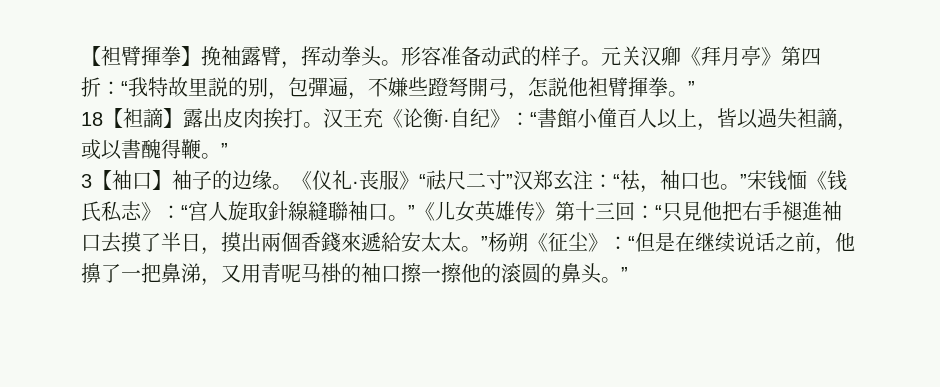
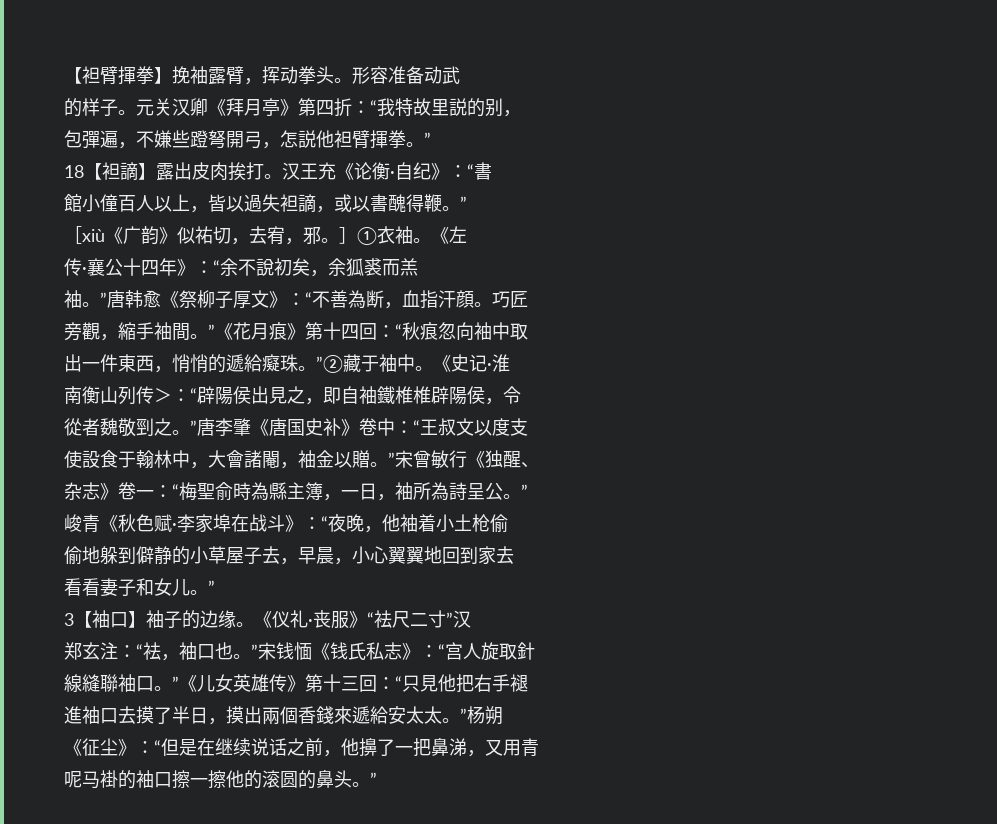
- 形容准备动武的样子。
+ 形容准备动武
+ 的样子。
- 元关汉卿《拜月亭》第四折：“我特故里説的别，包彈遍，不嫌些蹬弩開弓，怎説他袒臂揮拳。”
+ 元关汉卿《拜月亭》第四折：“我特故里説的别，
+ 包彈遍，不嫌些蹬弩開弓，怎説他袒臂揮拳。”
- 汉王充《论衡·自纪》：“書館小僮百人以上，皆以過失袒謫，或以書醜得鞭。”
+ 汉王充《论衡·自纪》：“書
+ 館小僮百人以上，皆以過失袒謫，或以書醜得鞭。”
+ ［xiù《广韵》似祐切，去宥，邪。］①衣袖。《左
+ 传·襄公十四年》：“余不說初矣，余狐裘而羔
+ 袖。”唐韩愈《祭柳子厚文》：“不善為断，血指汗顔。巧匠
+ 旁觀，縮手袖間。”《花月痕》第十四回：“秋痕忽向袖中取
+ 出一件東西，悄悄的遞給癡珠。”②藏于袖中。《史记·淮
+ 南衡山列传＞：“辟陽侯出見之，即自袖鐵椎椎辟陽侯，令
+ 從者魏敬剄之。”唐李肇《唐国史补》卷中：“王叔文以度支
+ 使設食于翰林中，大會諸閹，袖金以贈。”宋曾敏行《独醒、
+ 杂志》卷一：“梅聖俞時為縣主簿，一日，袖所為詩呈公。”
+ 峻青《秋色赋·李家埠在战斗》：“夜晚，他袖着小土枪偷
+ 偷地躲到僻静的小草屋子去，早晨，小心翼翼地回到家去
+ 看看妻子和女儿。”
- 《仪礼·丧服》“祛尺二寸”汉郑玄注：
+ 《仪礼·丧服》“袪尺二寸”汉
+ 郑玄注：
- “宫人旋取針線縫聯袖口。”《儿女英雄传》第十三回：
+ “宫人旋取針
+ 線縫聯袖口。”《儿女英雄传》第十三回：
- “只見他把右手褪進袖口去摸了半日，摸出兩個香錢來遞給安太太。”杨朔《征尘》：
+ “只見他把右手褪
+ 進袖口去摸了半日，摸出兩個香錢來遞給安太太。”杨朔
+ 《征尘》：
- “但是在继续说话之前，他擤了一把鼻涕，又用青呢马褂的袖口擦一擦他的滚圆的鼻头。”
+ “但是在继续说话之前，他擤了一把鼻涕，又用青
+ 呢马褂的袖口擦一擦他的滚圆的鼻头。”

